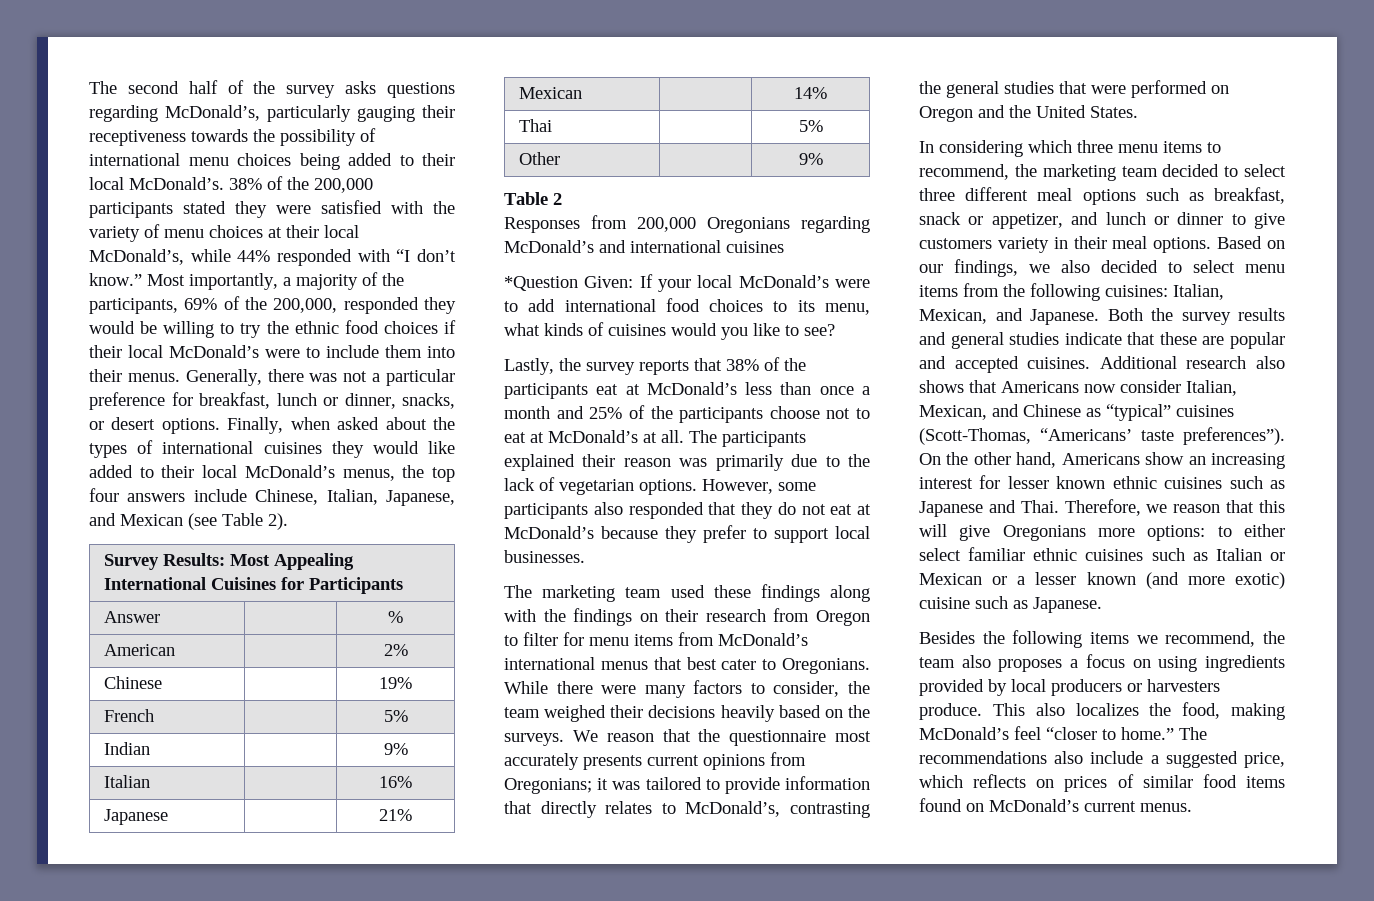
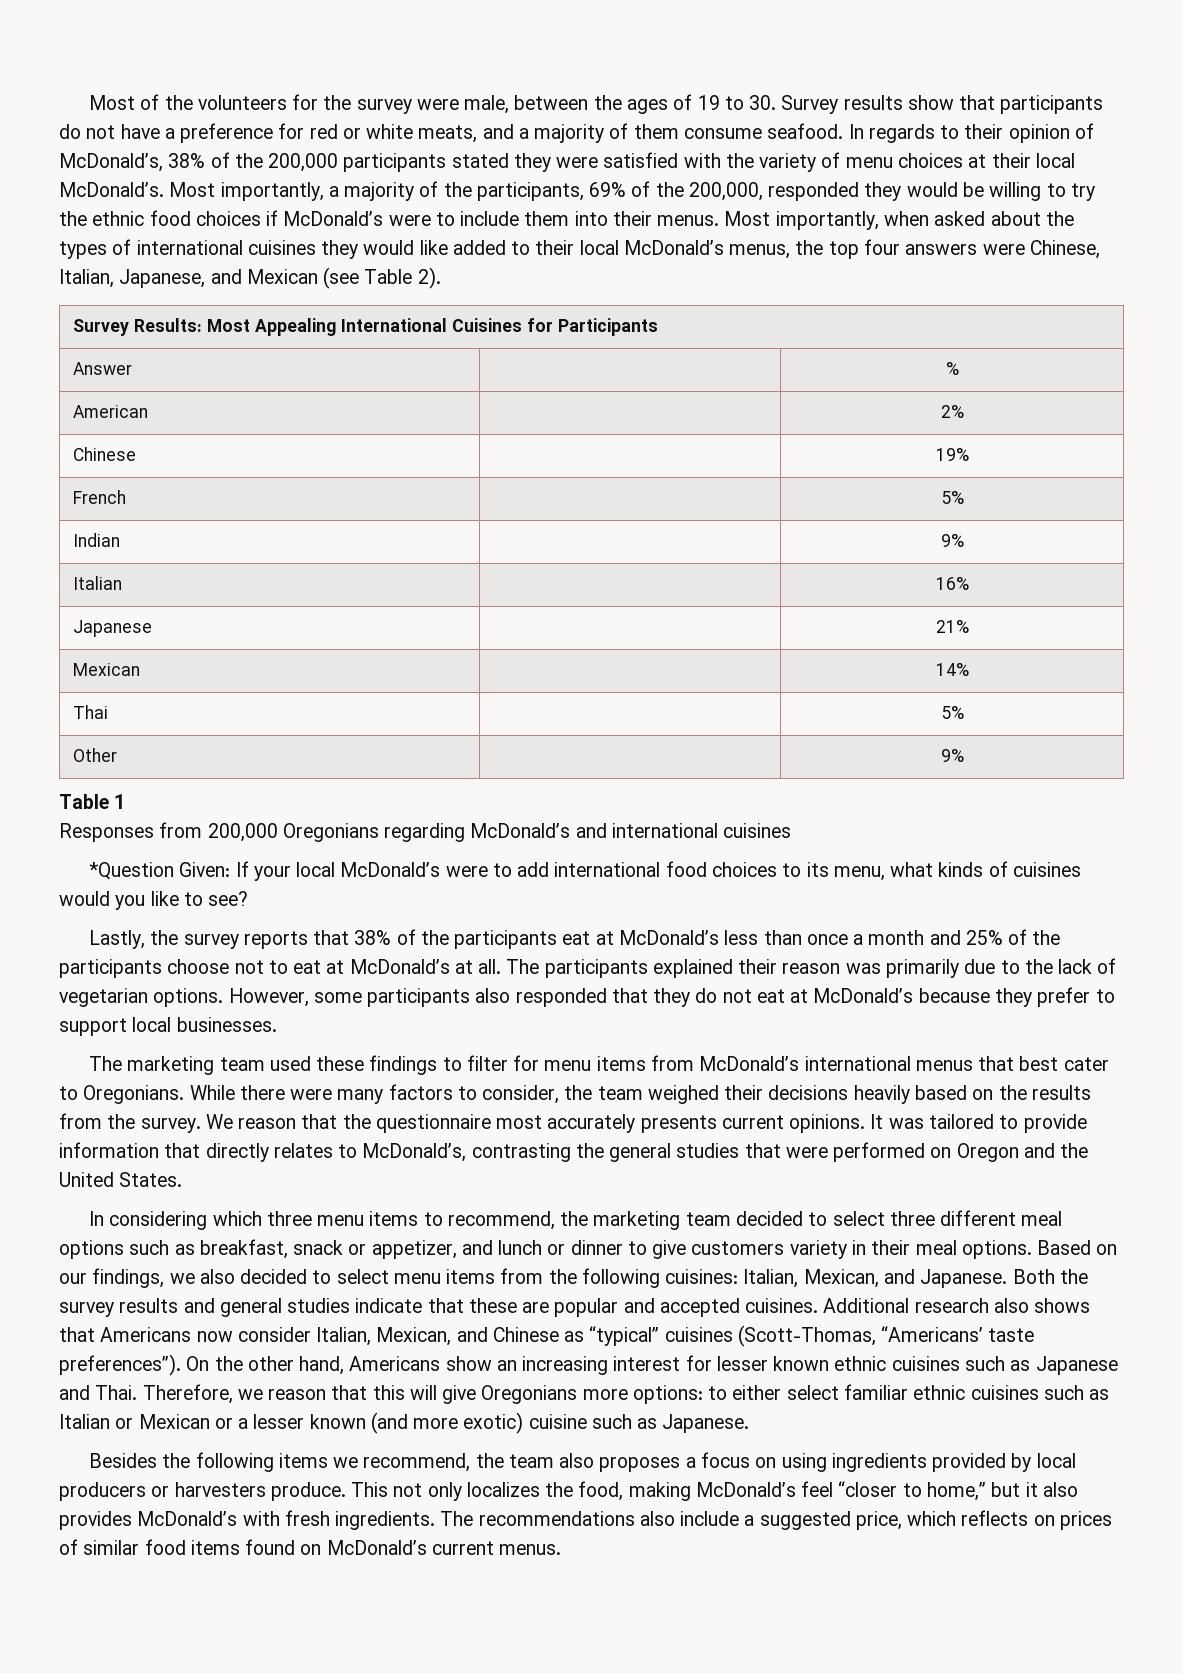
- The second half of the survey asks questions regarding McDonald’s, particularly gauging their receptiveness towards the possibility of international menu choices being added to their local McDonald’s. 38% of the 200,000 participants stated they were satisfied with the variety of menu choices at their local McDonald’s, while 44% responded with “I don’t know.”
+ Most of the volunteers for the survey were male, between the ages of 19 to 30. Survey results show that participants do not have a preference for red or white meats, and a majority of them consume seafood. In regards to their opinion of McDonald’s, 38% of the 200,000 participants stated they were satisfied with the variety of menu choices at their local McDonald’s.
- Most importantly, a majority of the participants, 69% of the 200,000, responded they would be willing to try the ethnic food choices if their local McDonald’s were to include them into their menus.
+ Most importantly, a majority of the participants, 69% of the 200,000, responded they would be willing to try the ethnic food choices if McDonald’s were to include them into their menus.
- Generally, there was not a particular preference for breakfast, lunch or dinner, snacks, or desert options. Finally, when asked about the types of international cuisines they would like added to their local McDonald’s menus, the top four answers include Chinese, Italian, Japanese, and Mexican (see Table 2).
+ Most importantly, when asked about the types of international cuisines they would like added to their local McDonald’s menus, the top four answers were Chinese, Italian, Japanese, and Mexican (see Table 2).
- Table 2
+ Table 1
- The marketing team used these findings along with the findings on their research from Oregon to filter for menu items from McDonald’s international menus that best cater to Oregonians.
+ The marketing team used these findings to filter for menu items from McDonald’s international menus that best cater to Oregonians.
- While there were many factors to consider, the team weighed their decisions heavily based on the surveys.
+ While there were many factors to consider, the team weighed their decisions heavily based on the results from the survey.
- We reason that the questionnaire most accurately presents current opinions from Oregonians; it was tailored to provide information that directly relates to McDonald’s, contrasting the general studies that were performed on Oregon and the United States.
+ We reason that the questionnaire most accurately presents current opinions. It was tailored to provide information that directly relates to McDonald’s, contrasting the general studies that were performed on Oregon and the United States.
- This also localizes the food, making McDonald’s feel “closer to home.”
+ This not only localizes the food, making McDonald’s feel “closer to home,” but it also provides McDonald’s with fresh ingredients.

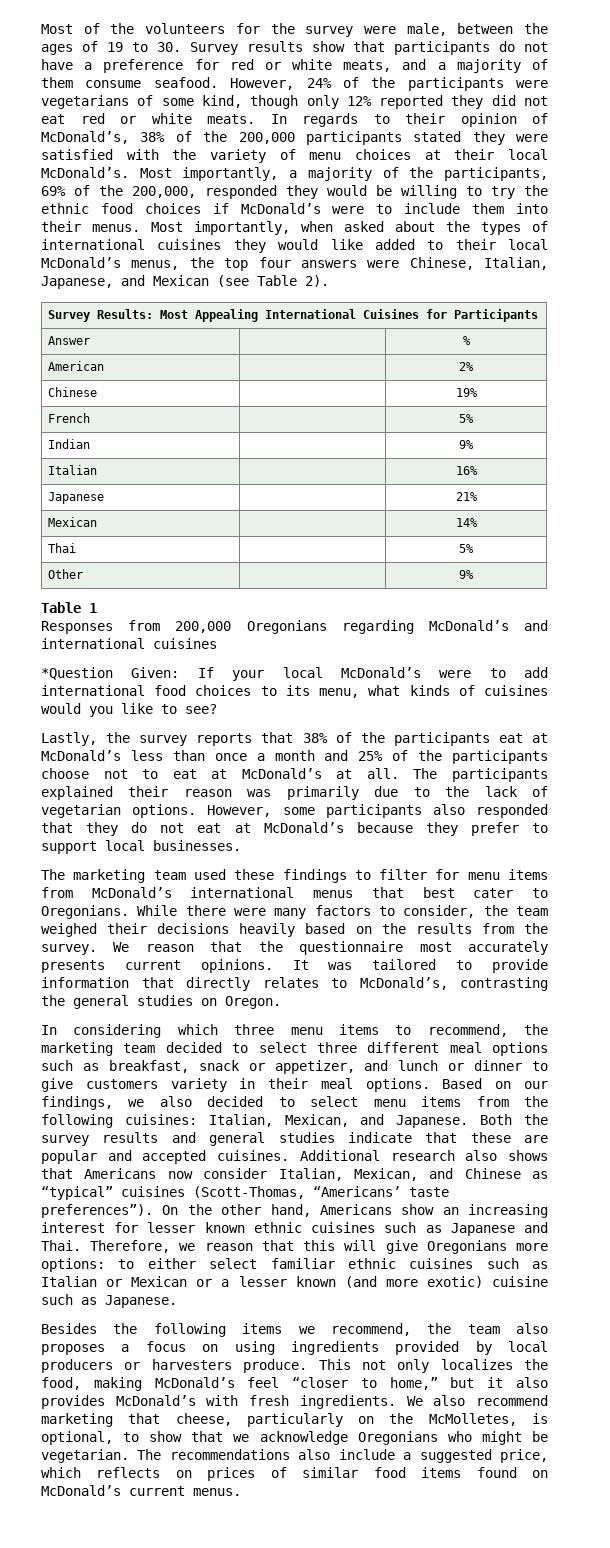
+ However, 24% of the participants were vegetarians of some kind, though only 12% reported they did not eat red or white meats.
- It was tailored to provide information that directly relates to McDonald’s, contrasting the general studies that were performed on Oregon and the United States.
+ It was tailored to provide information that directly relates to McDonald’s, contrasting the general studies on Oregon.
+ We also recommend marketing that cheese, particularly on the McMolletes, is optional, to show that we acknowledge Oregonians who might be vegetarian.

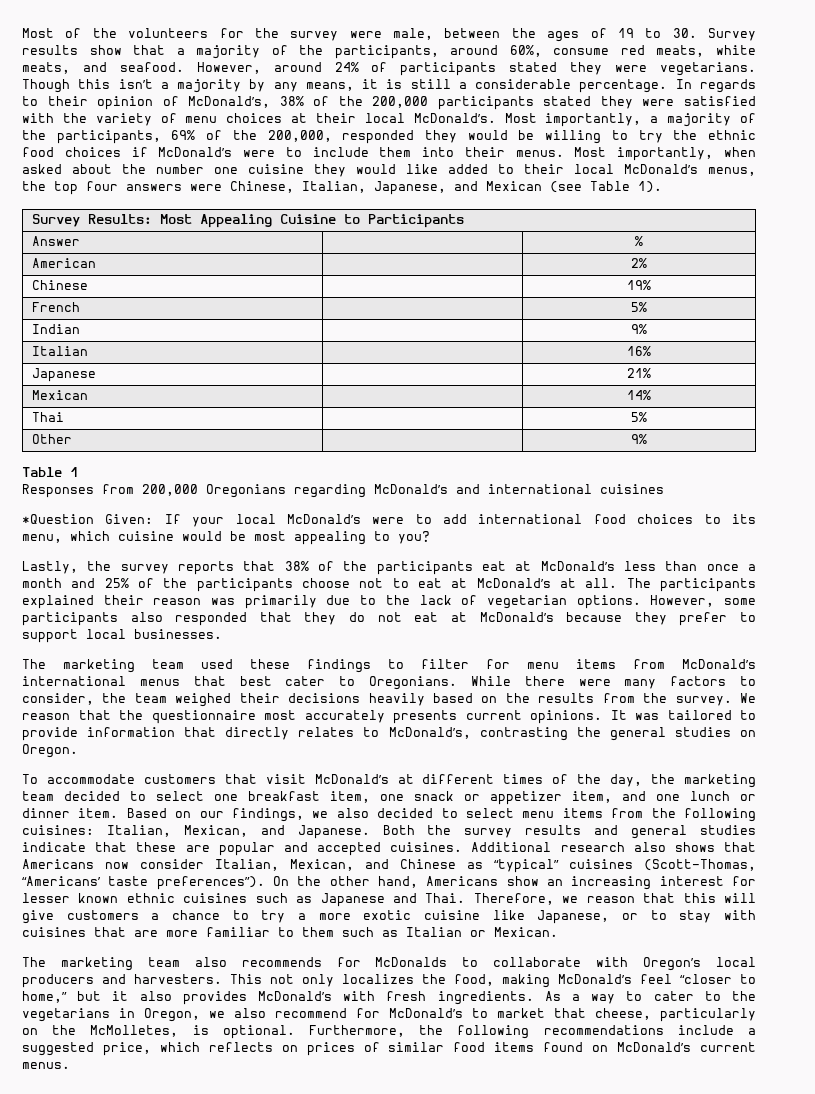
- Most of the volunteers for the survey were male, between the ages of 19 to 30. Survey results show that participants do not have a preference for red or white meats, and a majority of them consume seafood. However, 24% of the participants were vegetarians of some kind, though only 12% reported they did not eat red or white meats.
+ Most of the volunteers for the survey were male, between the ages of 19 to 30. Survey results show that a majority of the participants, around 60%, consume red meats, white meats, and seafood. However, around 24% of participants stated they were vegetarians. Though this isn’t a majority by any means, it is still a considerable percentage.
- Most importantly, when asked about the types of international cuisines they would like added to their local McDonald’s menus, the top four answers were Chinese, Italian, Japanese, and Mexican (see Table 2).
+ Most importantly, when asked about the number one cuisine they would like added to their local McDonald’s menus, the top four answers were Chinese, Italian, Japanese, and Mexican (see Table 1).
- Survey Results: Most Appealing International Cuisines for Participants
+ Survey Results: Most Appealing Cuisine to Participants
- *Question Given: If your local McDonald’s were to add international food choices to its menu, what kinds of cuisines would you like to see?
+ *Question Given: If your local McDonald’s were to add international food choices to its menu, which cuisine would be most appealing to you?
- In considering which three menu items to recommend, the marketing team decided to select three different meal options such as breakfast, snack or appetizer, and lunch or dinner to give customers variety in their meal options.
+ To accommodate customers that visit McDonald’s at different times of the day, the marketing team decided to select one breakfast item, one snack or appetizer item, and one lunch or dinner item.
- Therefore, we reason that this will give Oregonians more options: to either select familiar ethnic cuisines such as Italian or Mexican or a lesser known (and more exotic) cuisine such as Japanese.
- Besides the following items we recommend, the team also proposes a focus on using ingredients provided by local producers or harvesters produce.
+ Therefore, we reason that this will give customers a chance to try a more exotic cuisine like Japanese, or to stay with cuisines that are more familiar to them such as Italian or Mexican.
+ The marketing team also recommends for McDonalds to collaborate with Oregon’s local producers and harvesters.
- We also recommend marketing that cheese, particularly on the McMolletes, is optional, to show that we acknowledge Oregonians who might be vegetarian. The recommendations also include a suggested price, which reflects on prices of similar food items found on McDonald’s current menus.
+ As a way to cater to the vegetarians in Oregon, we also recommend for McDonald’s to market that cheese, particularly on the McMolletes, is optional. Furthermore, the following recommendations include a suggested price, which reflects on prices of similar food items found on McDonald’s current menus.

